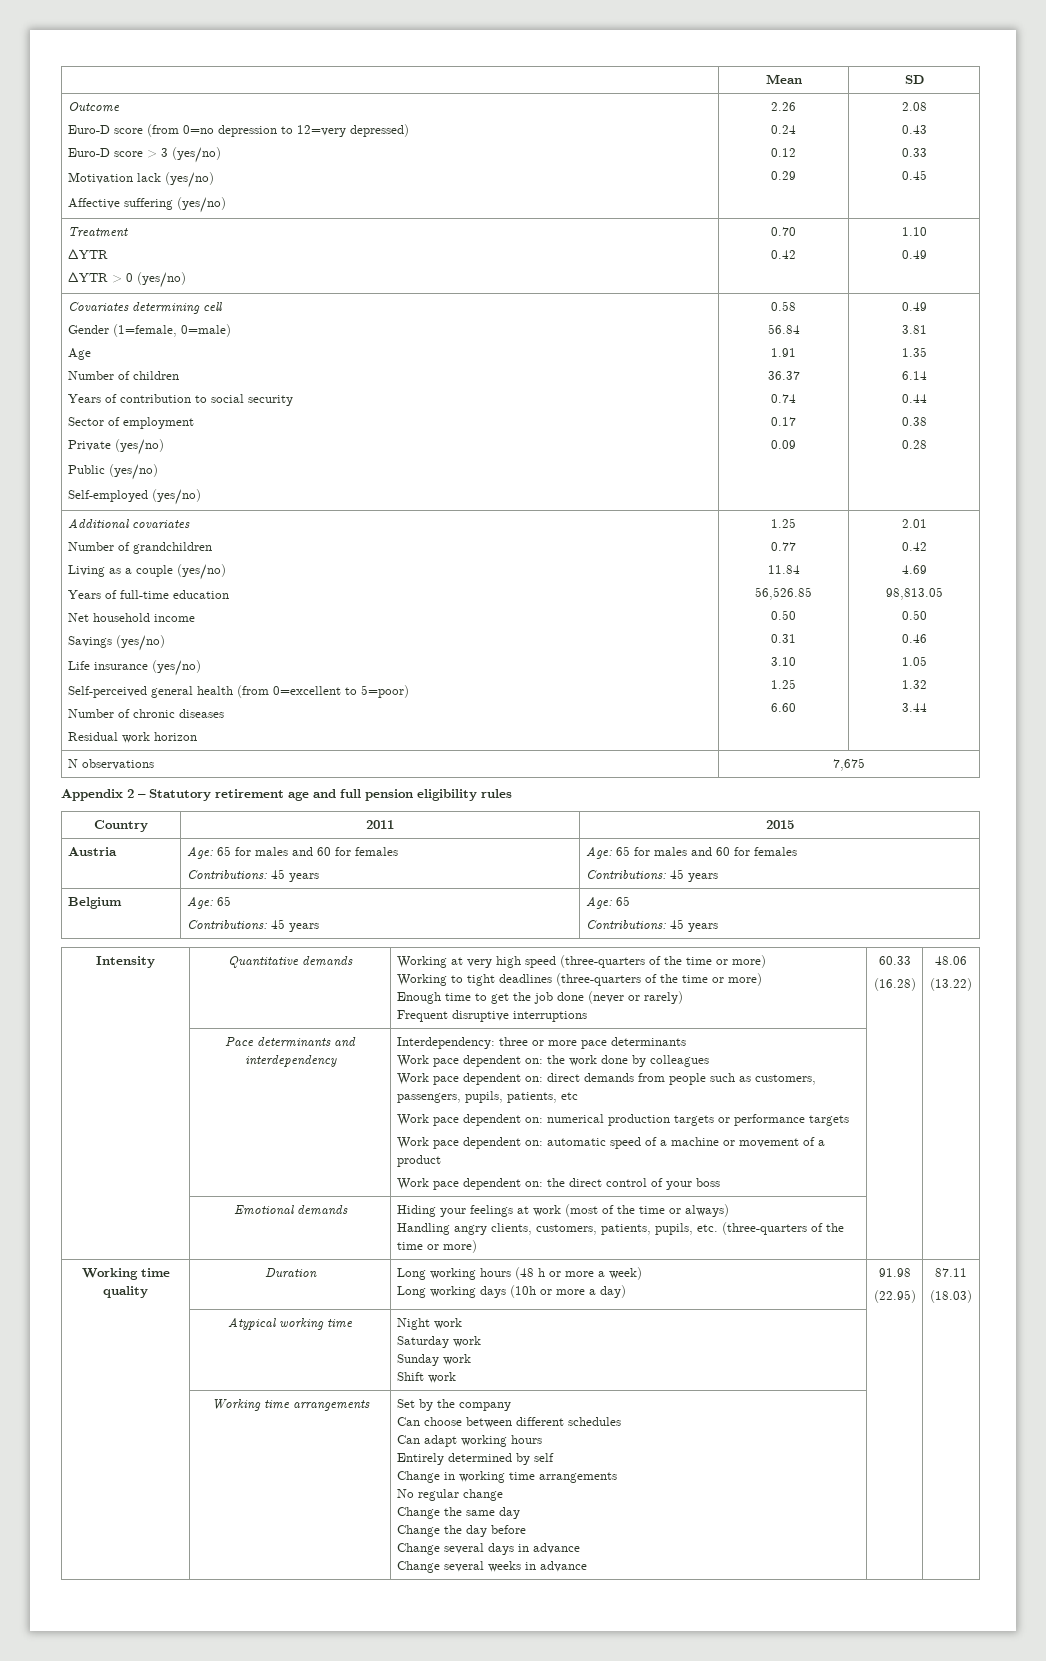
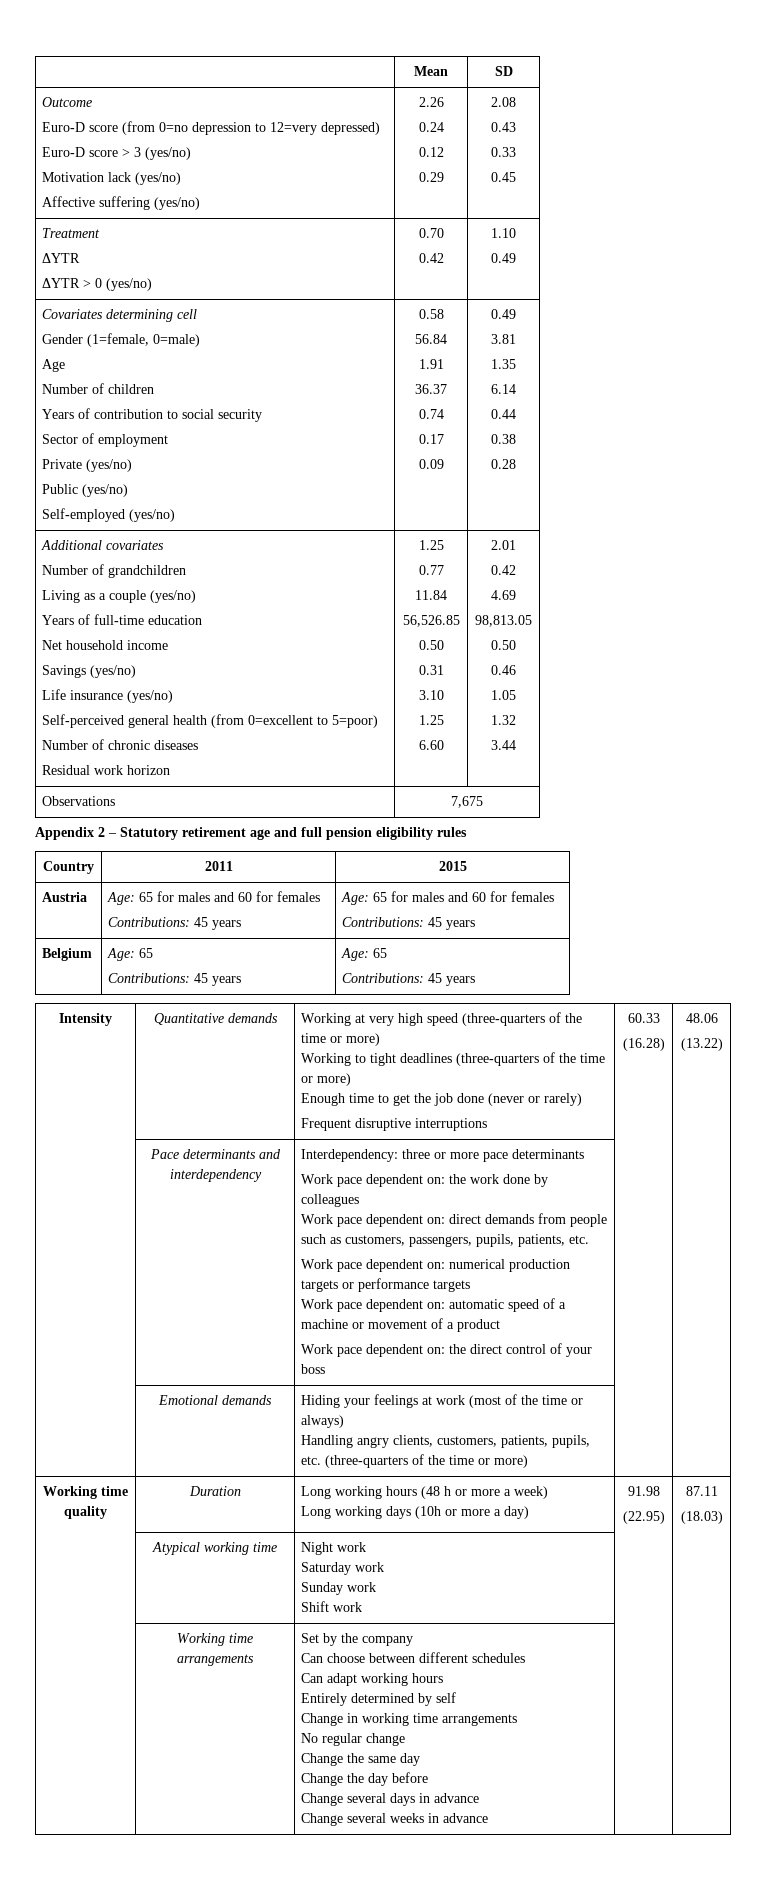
- N observations | 7,675
+ Observations | 7,675
- Work pace dependent on: direct demands from people such as customers, passengers, pupils, patients, etc
+ Work pace dependent on: direct demands from people such as customers, passengers, pupils, patients, etc.

